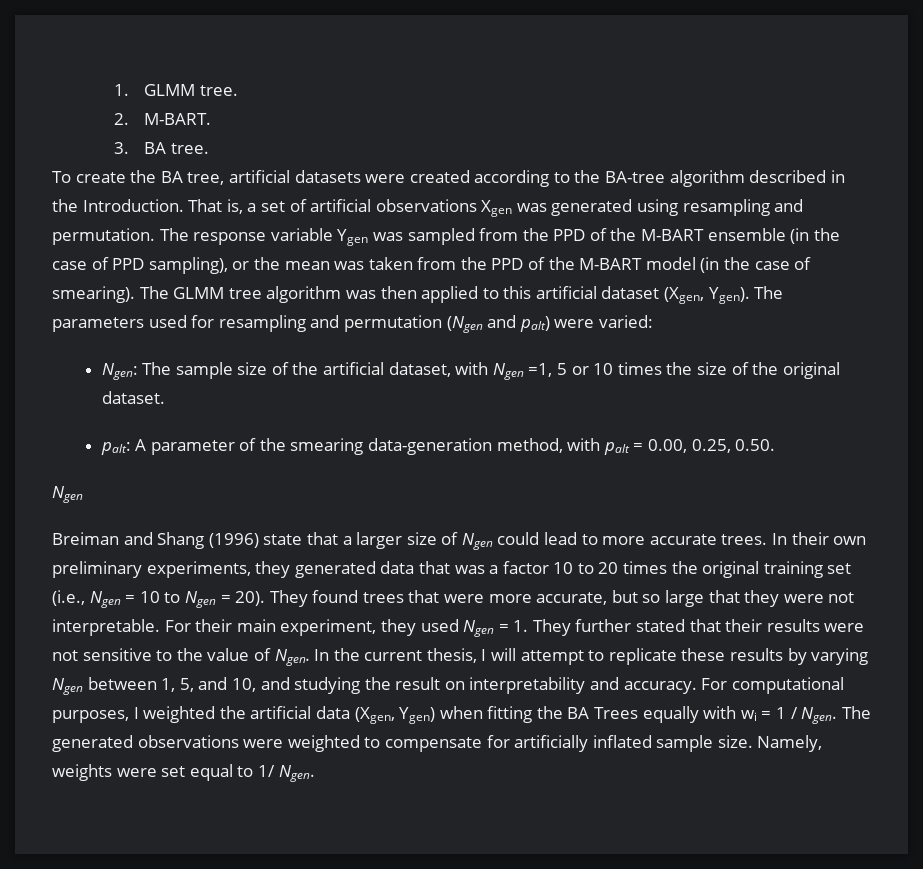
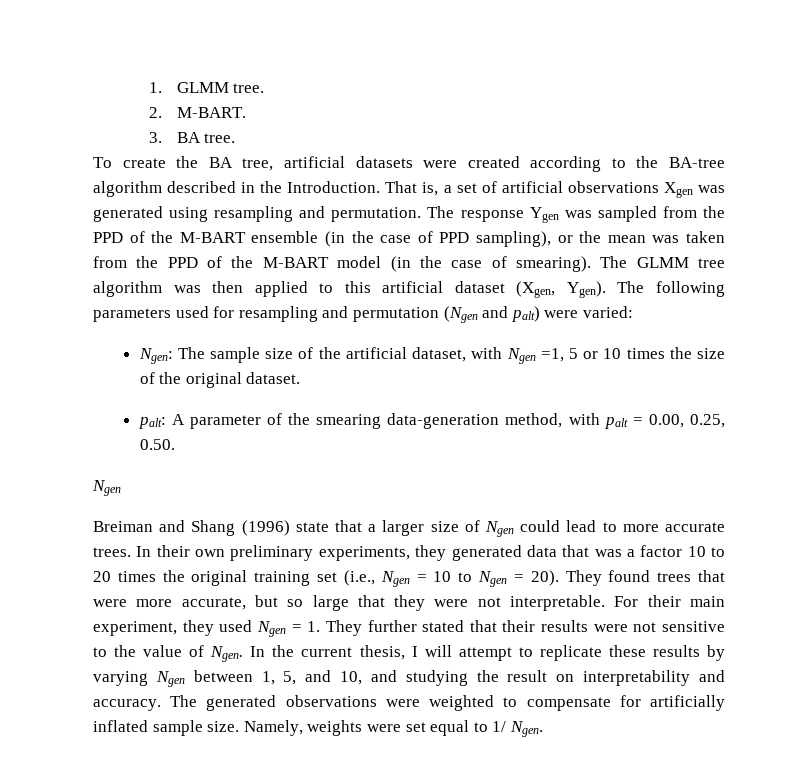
- The response variable Ygen was sampled from the PPD of the M-BART ensemble (in the case of PPD sampling), or the mean was taken from the PPD of the M-BART model (in the case of smearing).
+ The response Ygen was sampled from the PPD of the M-BART ensemble (in the case of PPD sampling), or the mean was taken from the PPD of the M-BART model (in the case of smearing).
- The parameters used for resampling and permutation (Ngen and palt) were varied:
+ The following parameters used for resampling and permutation (Ngen and palt) were varied:
- For computational purposes, I weighted the artificial data (Xgen, Ygen) when fitting the BA Trees equally with wi = 1 / Ngen.

